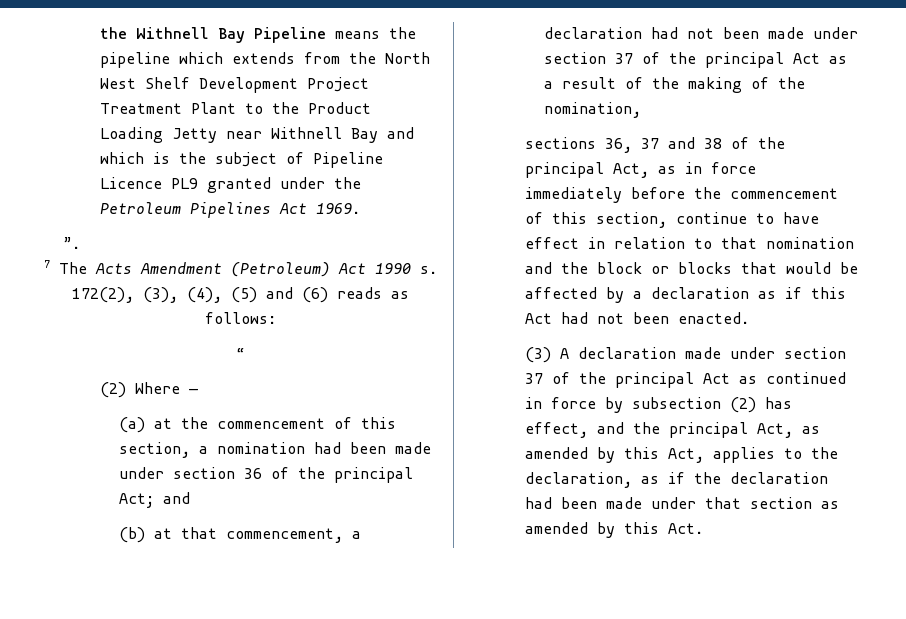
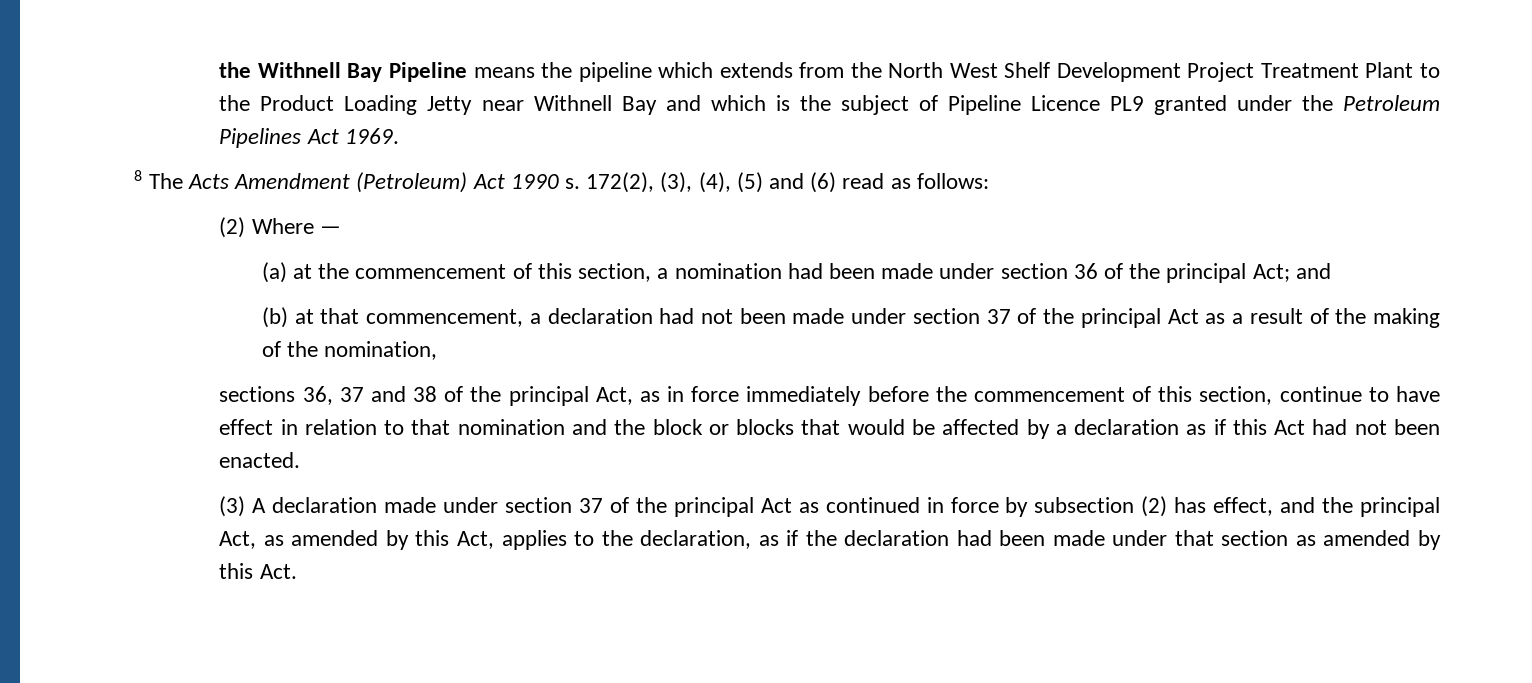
- ”.
- 7 The Acts Amendment (Petroleum) Act 1990 s.
+ 8 The Acts Amendment (Petroleum) Act 1990 s.
- 172(2), (3), (4), (5) and (6) reads as follows:
+ 172(2), (3), (4), (5) and (6) read as follows:
- “

